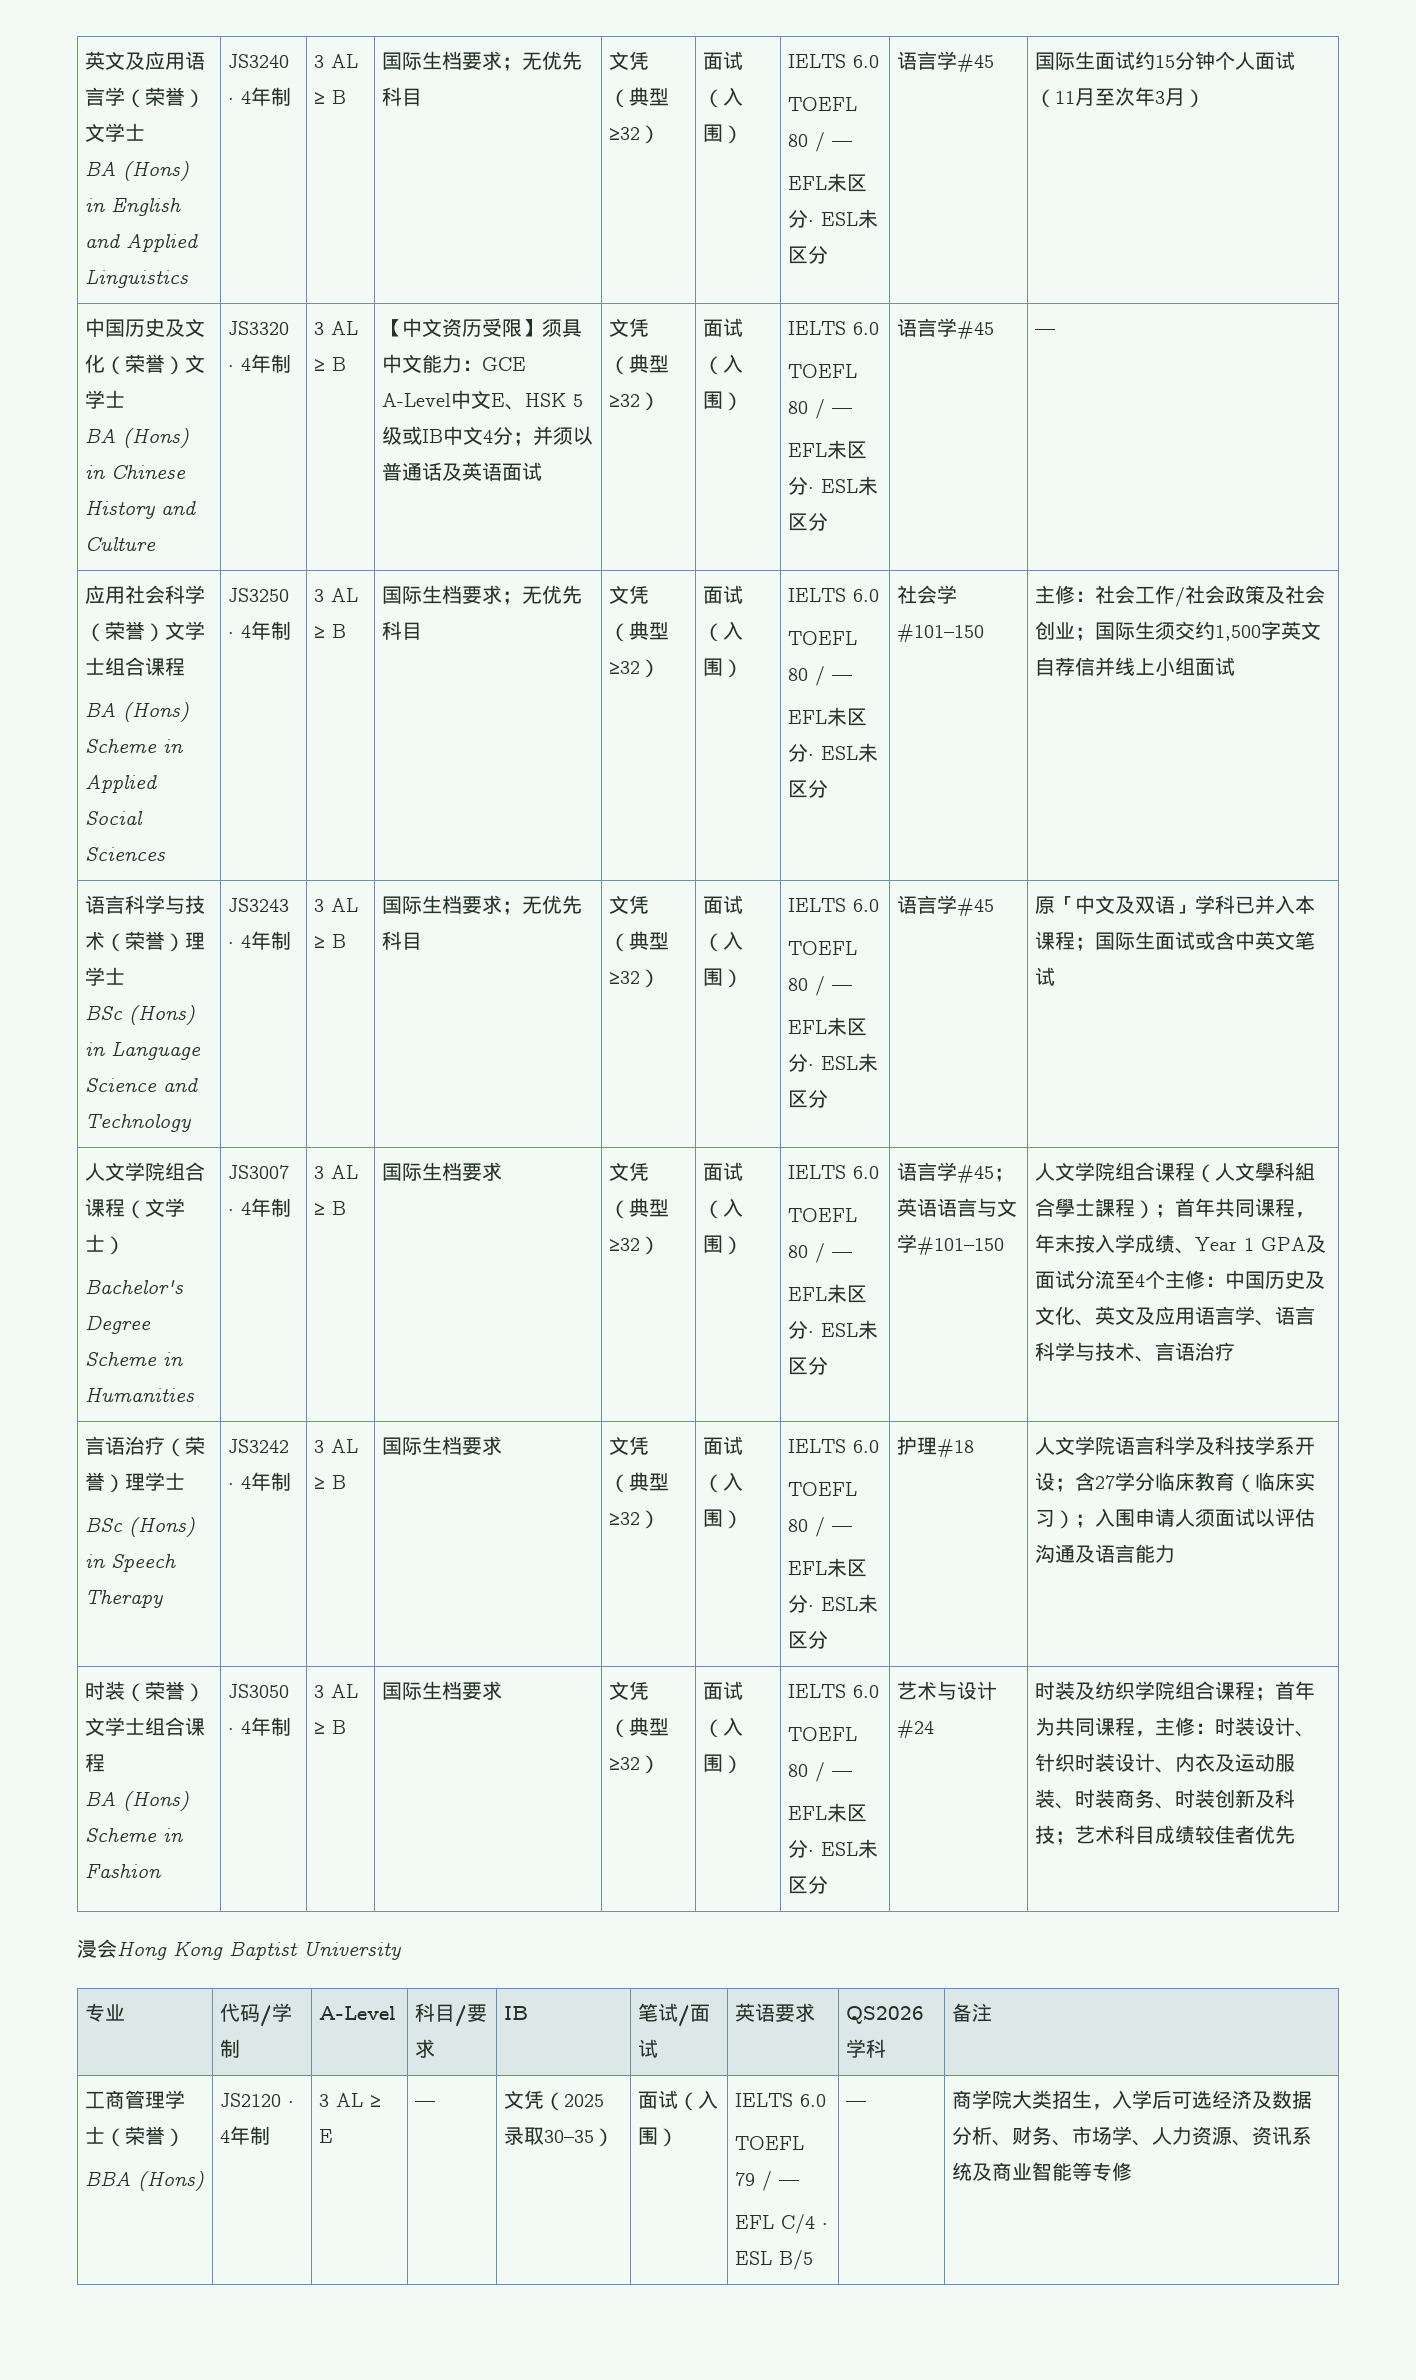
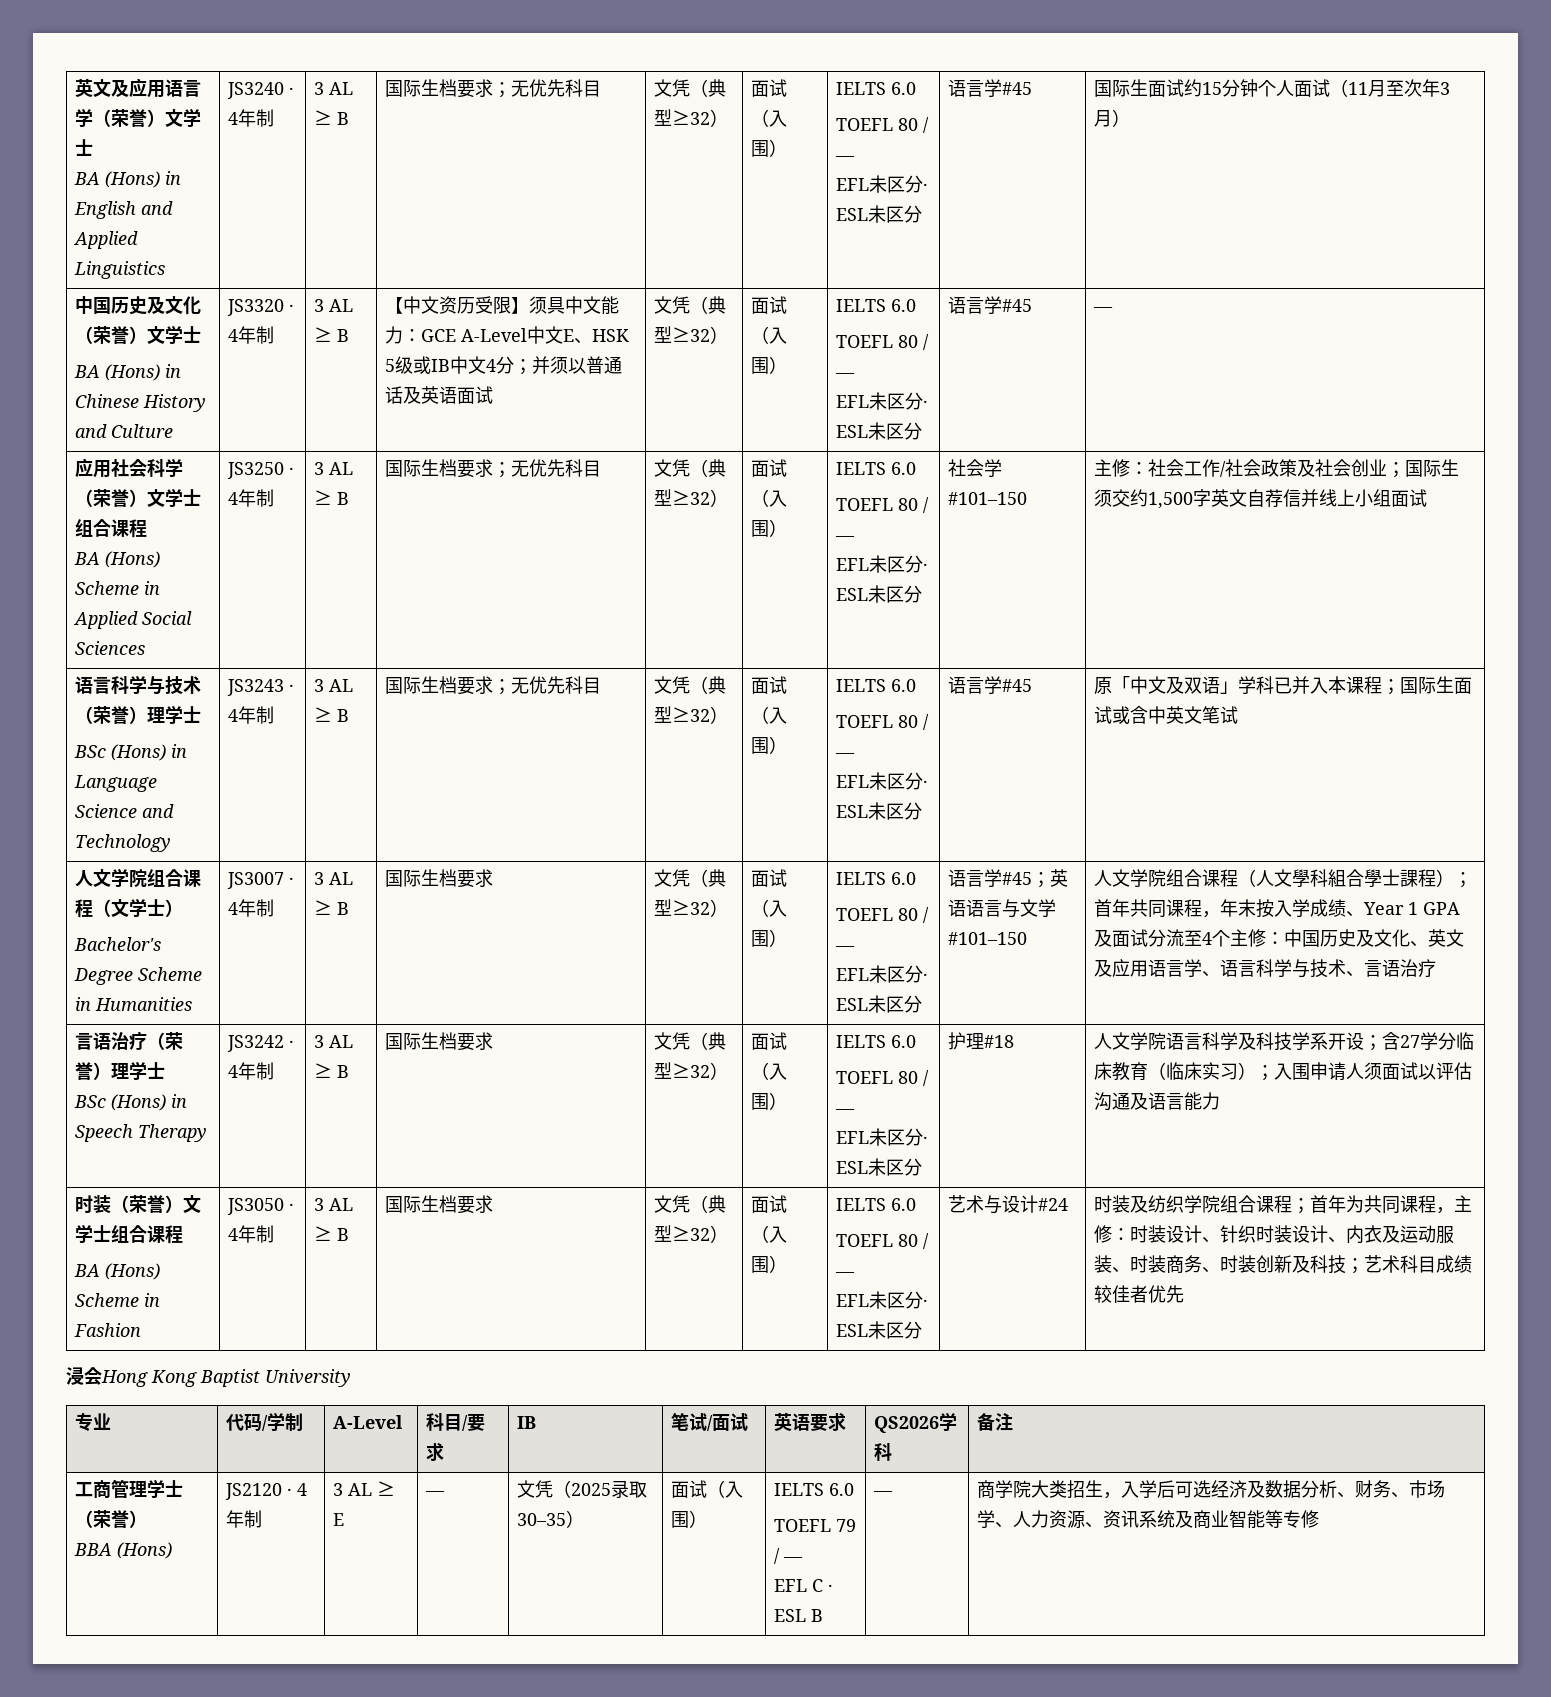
- EFL C/4 · ESL B/5
+ EFL C · ESL B

